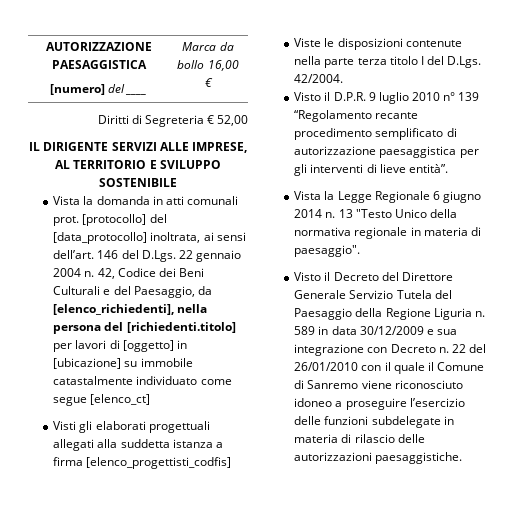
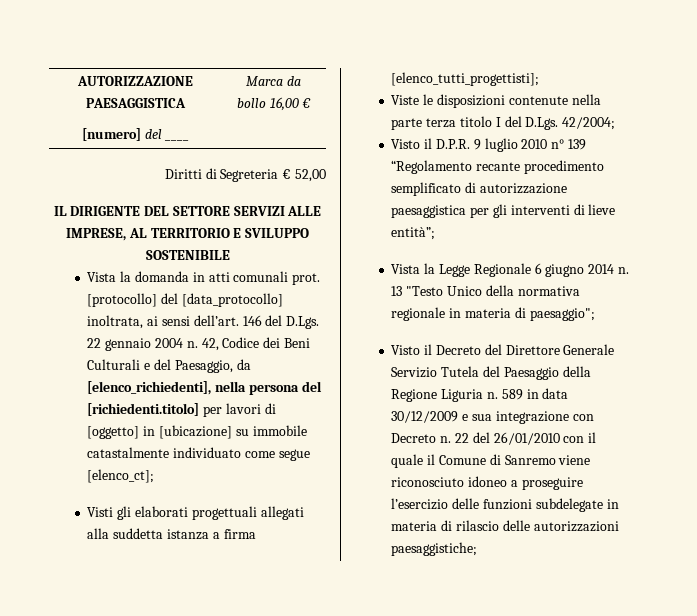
- IL DIRIGENTE SERVIZI ALLE IMPRESE, AL TERRITORIO E SVILUPPO SOSTENIBILE
+ IL DIRIGENTE DEL SETTORE SERVIZI ALLE IMPRESE, AL TERRITORIO E SVILUPPO SOSTENIBILE
- 42, Codice dei Beni Culturali e del Paesaggio, da [elenco_richiedenti], nella persona del [richiedenti.titolo] per lavori di [oggetto] in [ubicazione] su immobile catastalmente individuato come segue [elenco_ct]
+ 42, Codice dei Beni Culturali e del Paesaggio, da [elenco_richiedenti], nella persona del [richiedenti.titolo] per lavori di [oggetto] in [ubicazione] su immobile catastalmente individuato come segue [elenco_ct];
- Visti gli elaborati progettuali allegati alla suddetta istanza a firma [elenco_progettisti_codfis]
+ Visti gli elaborati progettuali allegati alla suddetta istanza a firma [elenco_tutti_progettisti];
- Viste le disposizioni contenute nella parte terza titolo I del D.Lgs. 42/2004.
+ Viste le disposizioni contenute nella parte terza titolo I del D.Lgs. 42/2004;
- Visto il D.P.R. 9 luglio 2010 n° 139 “Regolamento recante procedimento semplificato di autorizzazione paesaggistica per gli interventi di lieve entità”.
+ Visto il D.P.R. 9 luglio 2010 n° 139 “Regolamento recante procedimento semplificato di autorizzazione paesaggistica per gli interventi di lieve entità”;
- 13 "Testo Unico della normativa regionale in materia di paesaggio".
+ 13 "Testo Unico della normativa regionale in materia di paesaggio";
- 22 del 26/01/2010 con il quale il Comune di Sanremo viene riconosciuto idoneo a proseguire l’esercizio delle funzioni subdelegate in materia di rilascio delle autorizzazioni paesaggistiche.
+ 22 del 26/01/2010 con il quale il Comune di Sanremo viene riconosciuto idoneo a proseguire l’esercizio delle funzioni subdelegate in materia di rilascio delle autorizzazioni paesaggistiche;

